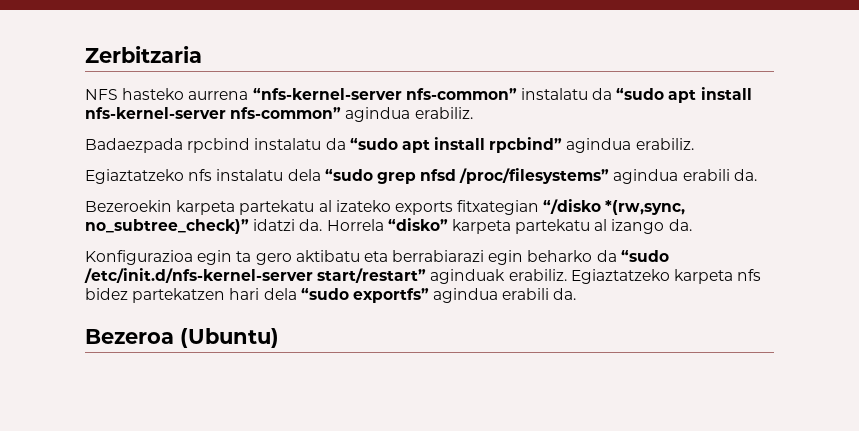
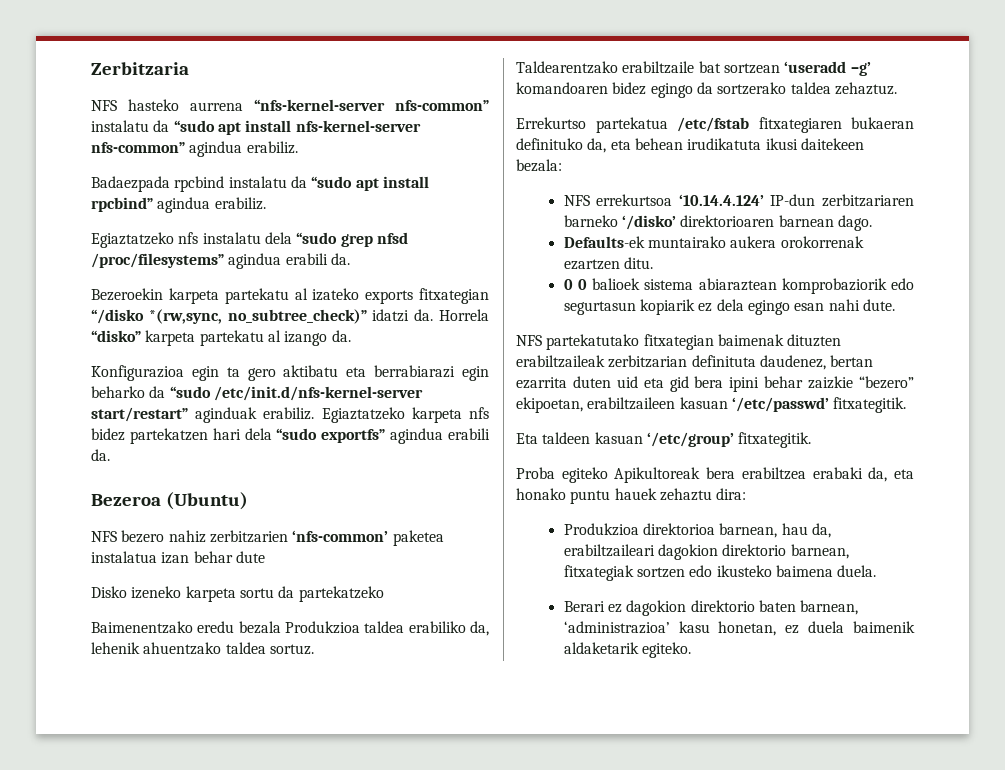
+ NFS bezero nahiz zerbitzarien ‘nfs-common’ paketea instalatua izan behar dute
+ Disko izeneko karpeta sortu da partekatzeko
+ Baimenentzako eredu bezala Produkzioa taldea erabiliko da, lehenik ahuentzako taldea sortuz.
+ Taldearentzako erabiltzaile bat sortzean ‘useradd –g’ komandoaren bidez egingo da sortzerako taldea zehaztuz.
+ Errekurtso partekatua /etc/fstab fitxategiaren bukaeran definituko da, eta behean irudikatuta ikusi daitekeen bezala:
+ NFS errekurtsoa ‘10.14.4.124’ IP-dun zerbitzariaren barneko ‘/disko’ direktorioaren barnean dago.
+ Defaults-ek muntairako aukera orokorrenak ezartzen ditu.
+ 0 0 balioek sistema abiaraztean komprobaziorik edo segurtasun kopiarik ez dela egingo esan nahi dute.
+ NFS partekatutako fitxategian baimenak dituzten erabiltzaileak zerbitzarian definituta daudenez, bertan ezarrita duten uid eta gid bera ipini behar zaizkie “bezero” ekipoetan, erabiltzaileen kasuan ‘/etc/passwd’ fitxategitik.
+ Eta taldeen kasuan ‘/etc/group’ fitxategitik.
+ Proba egiteko Apikultoreak bera erabiltzea erabaki da, eta honako puntu hauek zehaztu dira:
+ Produkzioa direktorioa barnean, hau da, erabiltzaileari dagokion direktorio barnean, fitxategiak sortzen edo ikusteko baimena duela.
+ Berari ez dagokion direktorio baten barnean, ‘administrazioa’ kasu honetan, ez duela baimenik aldaketarik egiteko.

